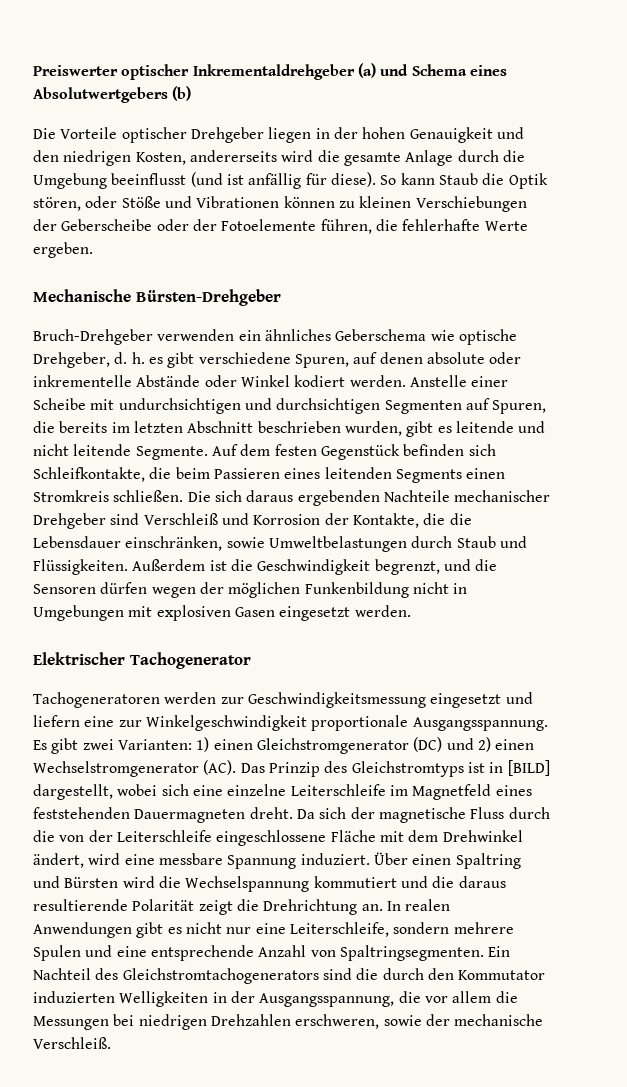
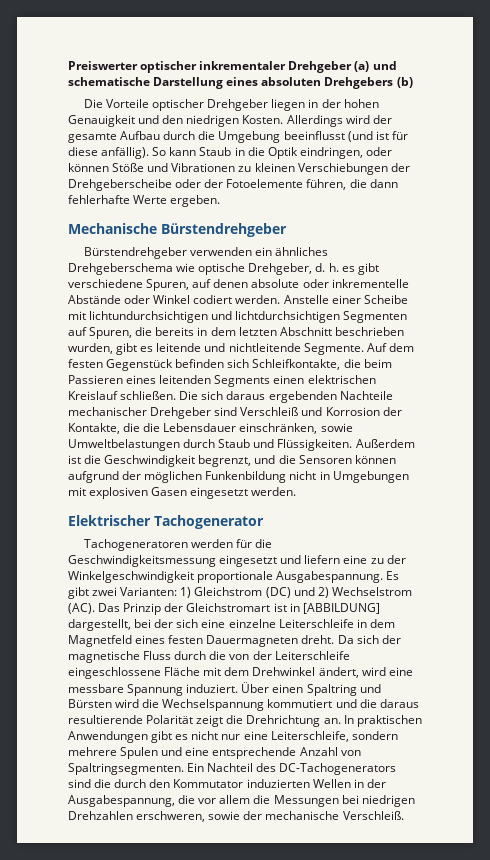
- Preiswerter optischer Inkrementaldrehgeber (a) und Schema eines Absolutwertgebers (b)
+ Preiswerter optischer inkrementaler Drehgeber (a) und schematische Darstellung eines absoluten Drehgebers (b)
- Die Vorteile optischer Drehgeber liegen in der hohen Genauigkeit und den niedrigen Kosten, andererseits wird die gesamte Anlage durch die Umgebung beeinflusst (und ist anfällig für diese).
+ Die Vorteile optischer Drehgeber liegen in der hohen Genauigkeit und den niedrigen Kosten. Allerdings wird der gesamte Aufbau durch die Umgebung beeinflusst (und ist für diese anfällig).
- So kann Staub die Optik stören, oder Stöße und Vibrationen können zu kleinen Verschiebungen der Geberscheibe oder der Fotoelemente führen, die fehlerhafte Werte ergeben.
+ So kann Staub in die Optik eindringen, oder können Stöße und Vibrationen zu kleinen Verschiebungen der Drehgeberscheibe oder der Fotoelemente führen, die dann fehlerhafte Werte ergeben.
- Mechanische Bürsten-Drehgeber
- Bruch-Drehgeber verwenden ein ähnliches Geberschema wie optische Drehgeber, d. h. es gibt verschiedene Spuren, auf denen absolute oder inkrementelle Abstände oder Winkel kodiert werden.
+ Mechanische Bürstendrehgeber
+ Bürstendrehgeber verwenden ein ähnliches Drehgeberschema wie optische Drehgeber, d. h. es gibt verschiedene Spuren, auf denen absolute oder inkrementelle Abstände oder Winkel codiert werden.
- Anstelle einer Scheibe mit undurchsichtigen und durchsichtigen Segmenten auf Spuren, die bereits im letzten Abschnitt beschrieben wurden, gibt es leitende und nicht leitende Segmente.
+ Anstelle einer Scheibe mit lichtundurchsichtigen und lichtdurchsichtigen Segmenten auf Spuren, die bereits in dem letzten Abschnitt beschrieben wurden, gibt es leitende und nichtleitende Segmente.
- Auf dem festen Gegenstück befinden sich Schleifkontakte, die beim Passieren eines leitenden Segments einen Stromkreis schließen.
+ Auf dem festen Gegenstück befinden sich Schleifkontakte, die beim Passieren eines leitenden Segments einen elektrischen Kreislauf schließen.
- Außerdem ist die Geschwindigkeit begrenzt, und die Sensoren dürfen wegen der möglichen Funkenbildung nicht in Umgebungen mit explosiven Gasen eingesetzt werden.
+ Außerdem ist die Geschwindigkeit begrenzt, und die Sensoren können aufgrund der möglichen Funkenbildung nicht in Umgebungen mit explosiven Gasen eingesetzt werden.
- Tachogeneratoren werden zur Geschwindigkeitsmessung eingesetzt und liefern eine zur Winkelgeschwindigkeit proportionale Ausgangsspannung.
+ Tachogeneratoren werden für die Geschwindigkeitsmessung eingesetzt und liefern eine zu der Winkelgeschwindigkeit proportionale Ausgabespannung.
- Es gibt zwei Varianten: 1) einen Gleichstromgenerator (DC) und 2) einen Wechselstromgenerator (AC). Das Prinzip des Gleichstromtyps ist in [BILD] dargestellt, wobei sich eine einzelne Leiterschleife im Magnetfeld eines feststehenden Dauermagneten dreht.
+ Es gibt zwei Varianten: 1) Gleichstrom (DC) und 2) Wechselstrom (AC). Das Prinzip der Gleichstromart ist in [ABBILDUNG] dargestellt, bei der sich eine einzelne Leiterschleife in dem Magnetfeld eines festen Dauermagneten dreht.
- In realen Anwendungen gibt es nicht nur eine Leiterschleife, sondern mehrere Spulen und eine entsprechende Anzahl von Spaltringsegmenten.
+ In praktischen Anwendungen gibt es nicht nur eine Leiterschleife, sondern mehrere Spulen und eine entsprechende Anzahl von Spaltringsegmenten.
- Ein Nachteil des Gleichstromtachogenerators sind die durch den Kommutator induzierten Welligkeiten in der Ausgangsspannung, die vor allem die Messungen bei niedrigen Drehzahlen erschweren, sowie der mechanische Verschleiß.
+ Ein Nachteil des DC-Tachogenerators sind die durch den Kommutator induzierten Wellen in der Ausgabespannung, die vor allem die Messungen bei niedrigen Drehzahlen erschweren, sowie der mechanische Verschleiß.

